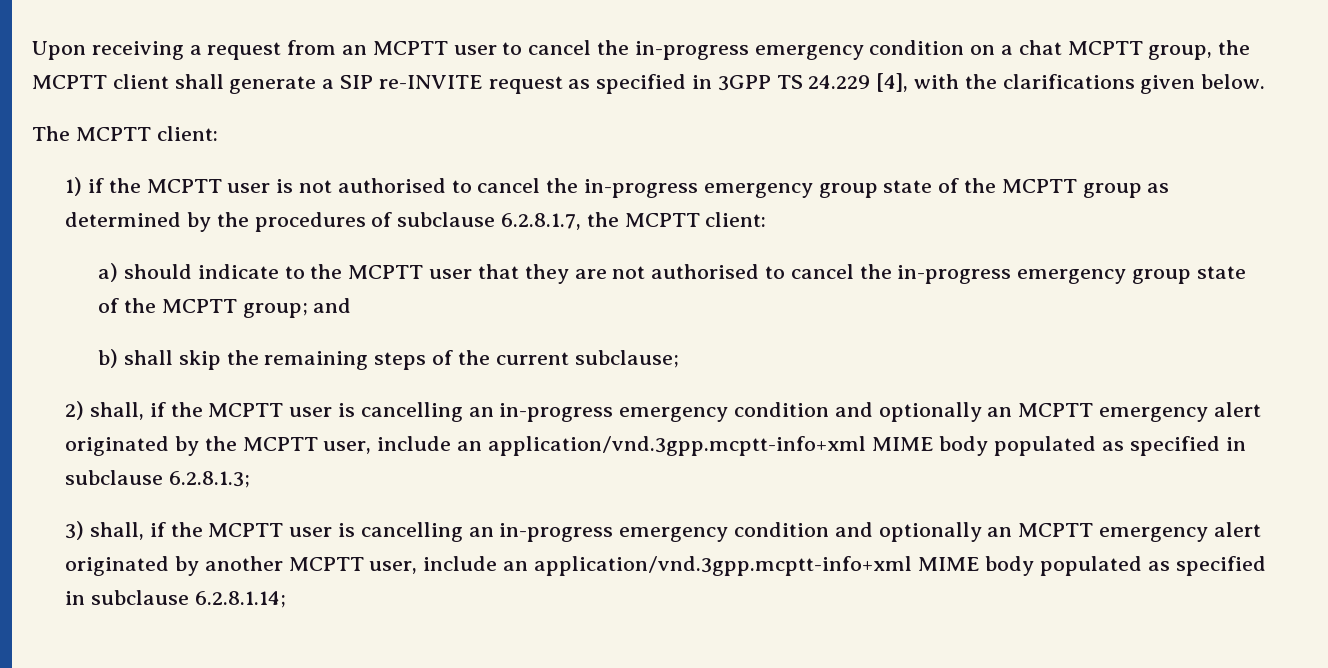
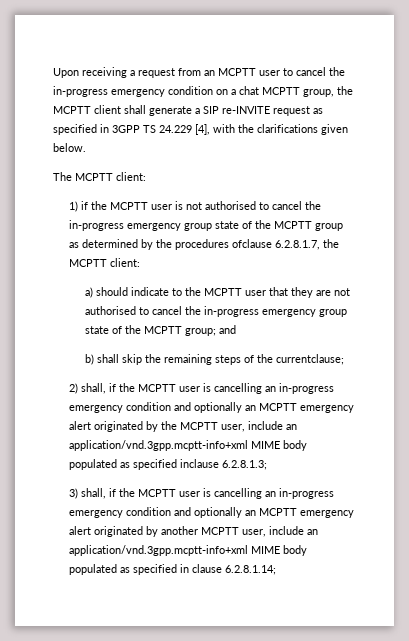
- 1) if the MCPTT user is not authorised to cancel the in-progress emergency group state of the MCPTT group as determined by the procedures of subclause 6.2.8.1.7, the MCPTT client:
+ 1) if the MCPTT user is not authorised to cancel the in-progress emergency group state of the MCPTT group as determined by the procedures ofclause 6.2.8.1.7, the MCPTT client:
- b) shall skip the remaining steps of the current subclause;
+ b) shall skip the remaining steps of the currentclause;
- 2) shall, if the MCPTT user is cancelling an in-progress emergency condition and optionally an MCPTT emergency alert originated by the MCPTT user, include an application/vnd.3gpp.mcptt-info+xml MIME body populated as specified in subclause 6.2.8.1.3;
+ 2) shall, if the MCPTT user is cancelling an in-progress emergency condition and optionally an MCPTT emergency alert originated by the MCPTT user, include an application/vnd.3gpp.mcptt-info+xml MIME body populated as specified inclause 6.2.8.1.3;
- 3) shall, if the MCPTT user is cancelling an in-progress emergency condition and optionally an MCPTT emergency alert originated by another MCPTT user, include an application/vnd.3gpp.mcptt-info+xml MIME body populated as specified in subclause 6.2.8.1.14;
+ 3) shall, if the MCPTT user is cancelling an in-progress emergency condition and optionally an MCPTT emergency alert originated by another MCPTT user, include an application/vnd.3gpp.mcptt-info+xml MIME body populated as specified in clause 6.2.8.1.14;

